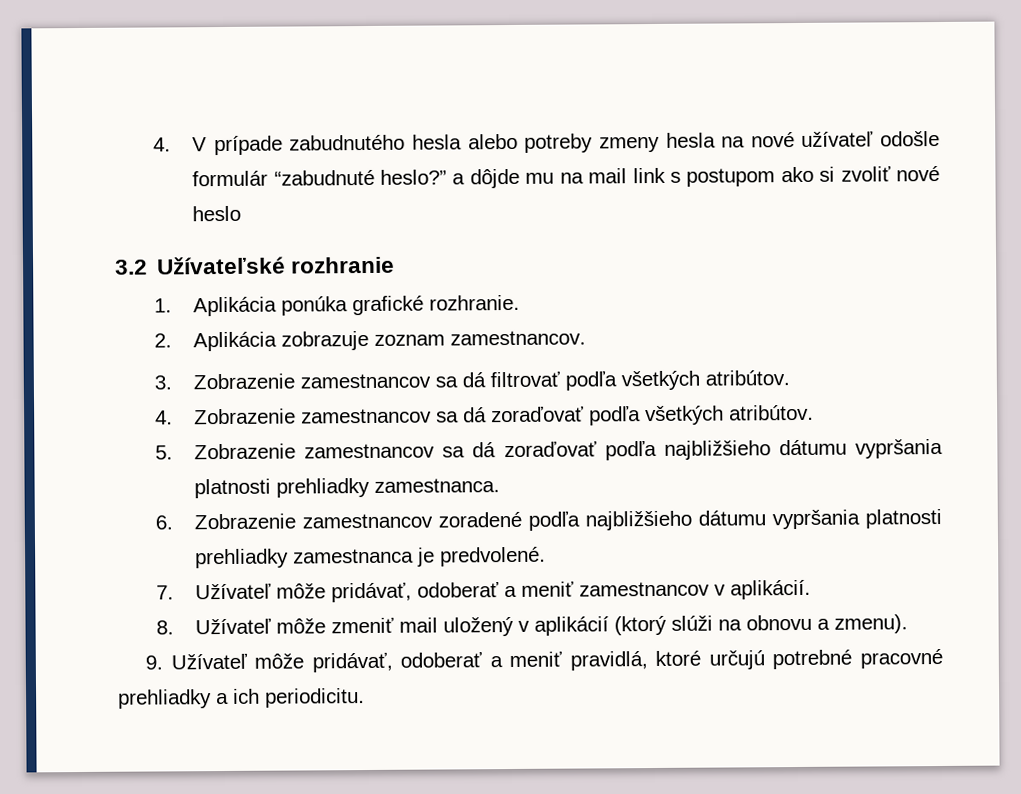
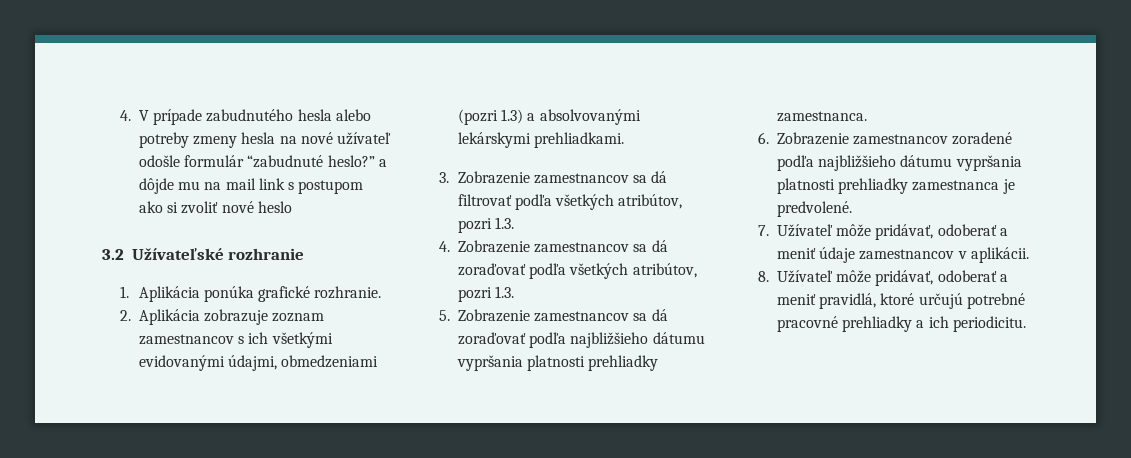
- 2. Aplikácia zobrazuje zoznam zamestnancov.
+ 2. Aplikácia zobrazuje zoznam zamestnancov s ich všetkými evidovanými údajmi, obmedzeniami (pozri 1.3) a absolvovanými lekárskymi prehliadkami.
- 3. Zobrazenie zamestnancov sa dá filtrovať podľa všetkých atribútov.
+ 3. Zobrazenie zamestnancov sa dá filtrovať podľa všetkých atribútov, pozri 1.3.
- 4. Zobrazenie zamestnancov sa dá zoraďovať podľa všetkých atribútov.
+ 4. Zobrazenie zamestnancov sa dá zoraďovať podľa všetkých atribútov, pozri 1.3.
- 7. Užívateľ môže pridávať, odoberať a meniť zamestnancov v aplikácií.
+ 7. Užívateľ môže pridávať, odoberať a meniť údaje zamestnancov v aplikácii.
- 8. Užívateľ môže zmeniť mail uložený v aplikácií (ktorý slúži na obnovu a zmenu).
- 9. Užívateľ môže pridávať, odoberať a meniť pravidlá, ktoré určujú potrebné pracovné prehliadky a ich periodicitu.
+ 8. Užívateľ môže pridávať, odoberať a meniť pravidlá, ktoré určujú potrebné pracovné prehliadky a ich periodicitu.

